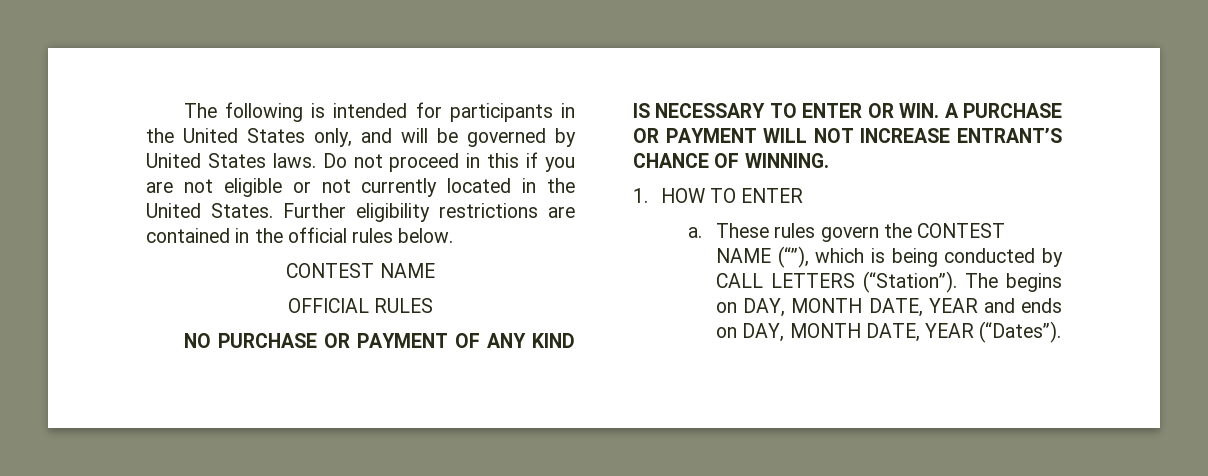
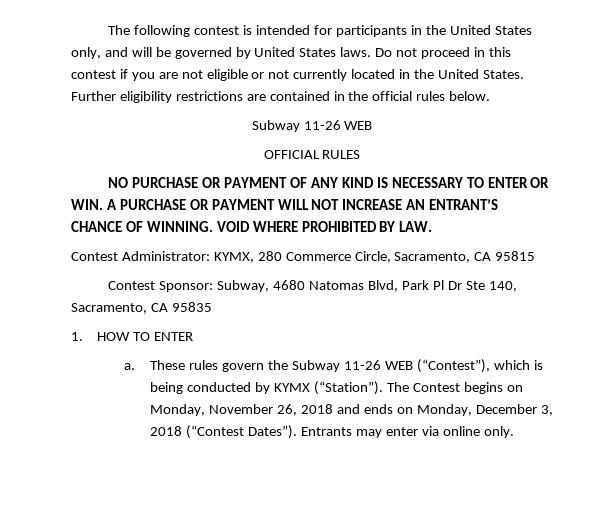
- The following is intended for participants in the United States only, and will be governed by United States laws.
+ The following contest is intended for participants in the United States only, and will be governed by United States laws.
- Do not proceed in this if you are not eligible or not currently located in the United States.
+ Do not proceed in this contest if you are not eligible or not currently located in the United States.
  Further eligibility restrictions are contained in the official rules below.
- CONTEST NAME
+ Subway 11-26 WEB
- NO PURCHASE OR PAYMENT OF ANY KIND IS NECESSARY TO ENTER OR WIN. A PURCHASE OR PAYMENT WILL NOT INCREASE ENTRANT’S CHANCE OF WINNING.
+ NO PURCHASE OR PAYMENT OF ANY KIND IS NECESSARY TO ENTER OR WIN. A PURCHASE OR PAYMENT WILL NOT INCREASE AN ENTRANT’S CHANCE OF WINNING. VOID WHERE PROHIBITED BY LAW.
+ Contest Administrator: KYMX, 280 Commerce Circle, Sacramento, CA 95815
+ Contest Sponsor: Subway, 4680 Natomas Blvd, Park Pl Dr Ste 140, Sacramento, CA 95835
- These rules govern the CONTEST NAME (“”), which is being conducted by CALL LETTERS (“Station”).
+ These rules govern the Subway 11-26 WEB (“Contest”), which is being conducted by KYMX (“Station”).
- The begins on DAY, MONTH DATE, YEAR and ends on DAY, MONTH DATE, YEAR (“Dates”).
+ The Contest begins on Monday, November 26, 2018 and ends on Monday, December 3, 2018 (“Contest Dates”). Entrants may enter via online only.

